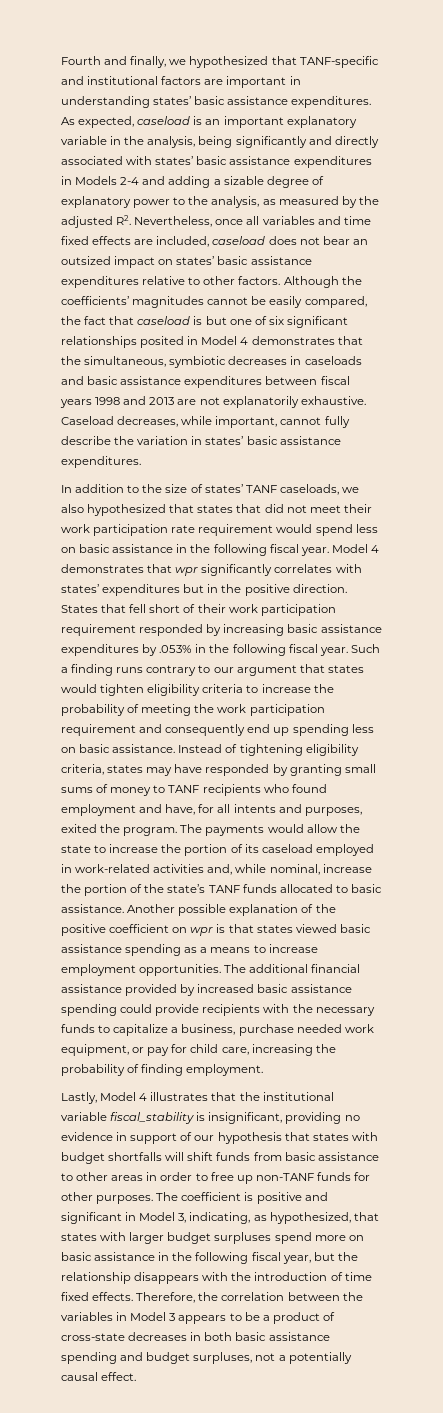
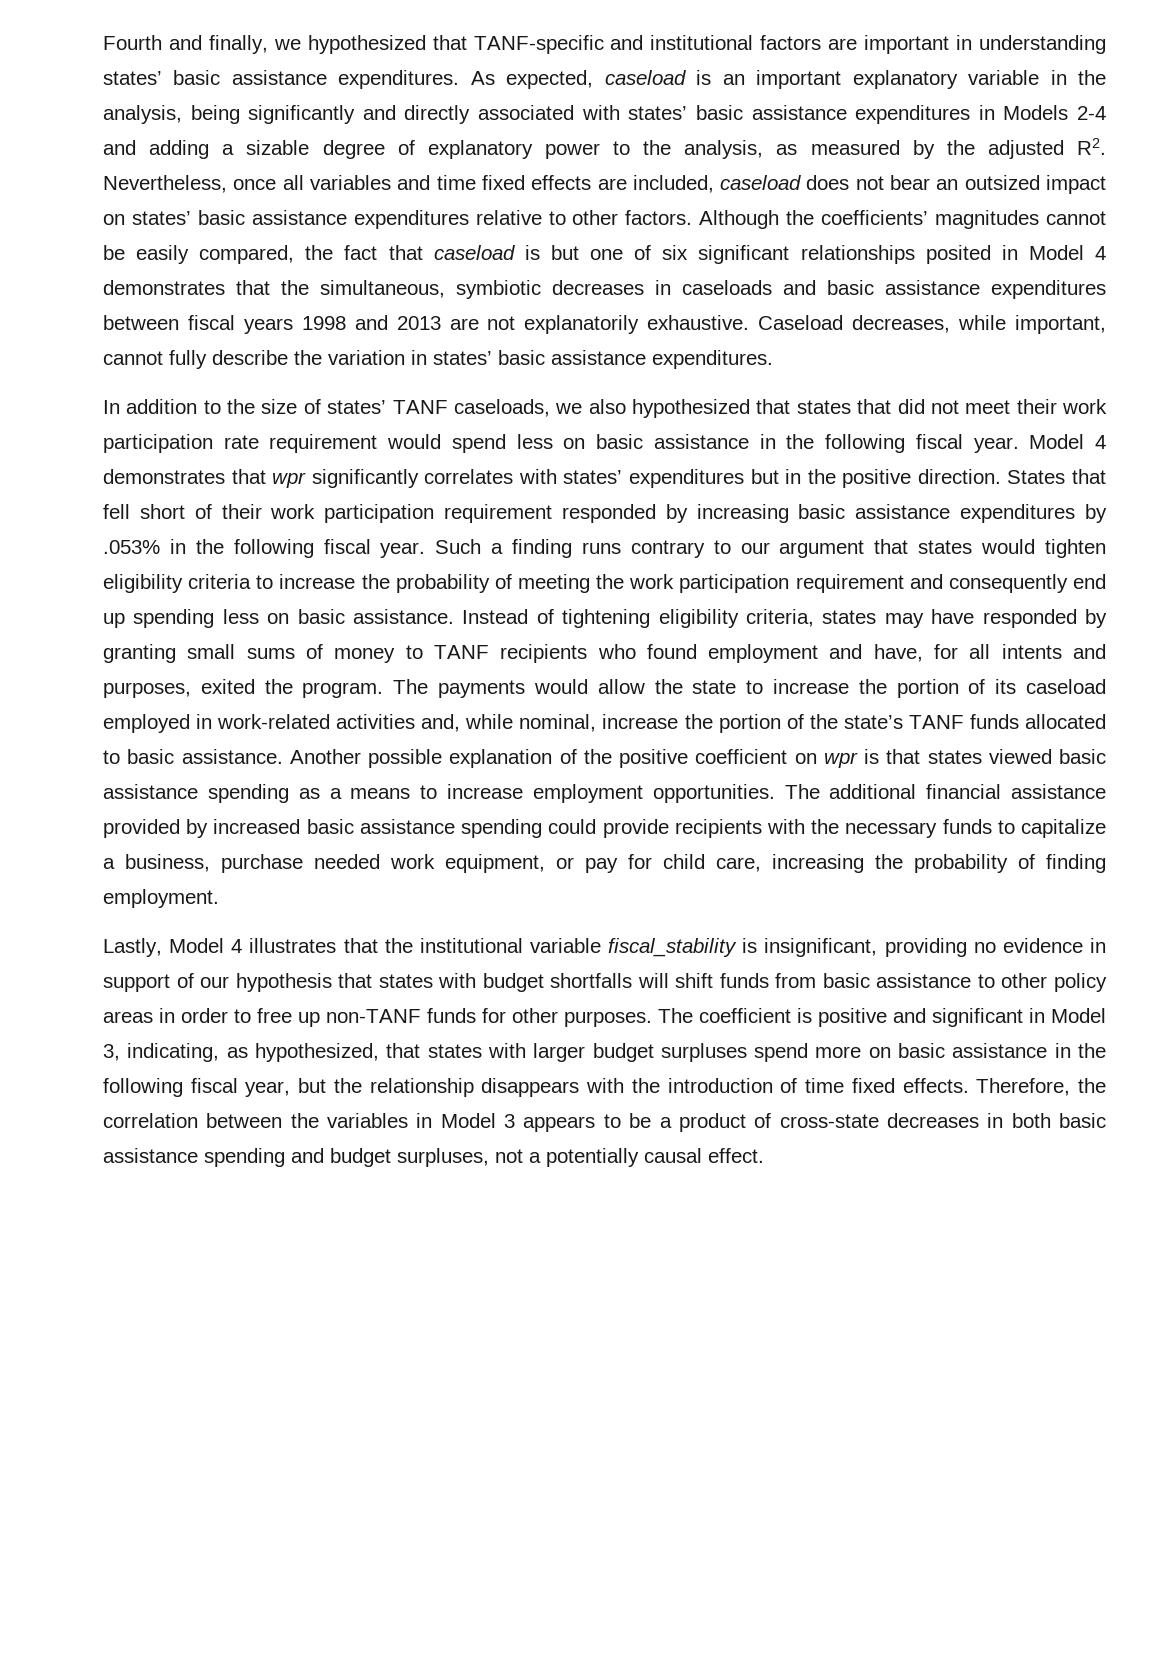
- Lastly, Model 4 illustrates that the institutional variable fiscal_stability is insignificant, providing no evidence in support of our hypothesis that states with budget shortfalls will shift funds from basic assistance to other areas in order to free up non-TANF funds for other purposes.
+ Lastly, Model 4 illustrates that the institutional variable fiscal_stability is insignificant, providing no evidence in support of our hypothesis that states with budget shortfalls will shift funds from basic assistance to other policy areas in order to free up non-TANF funds for other purposes.

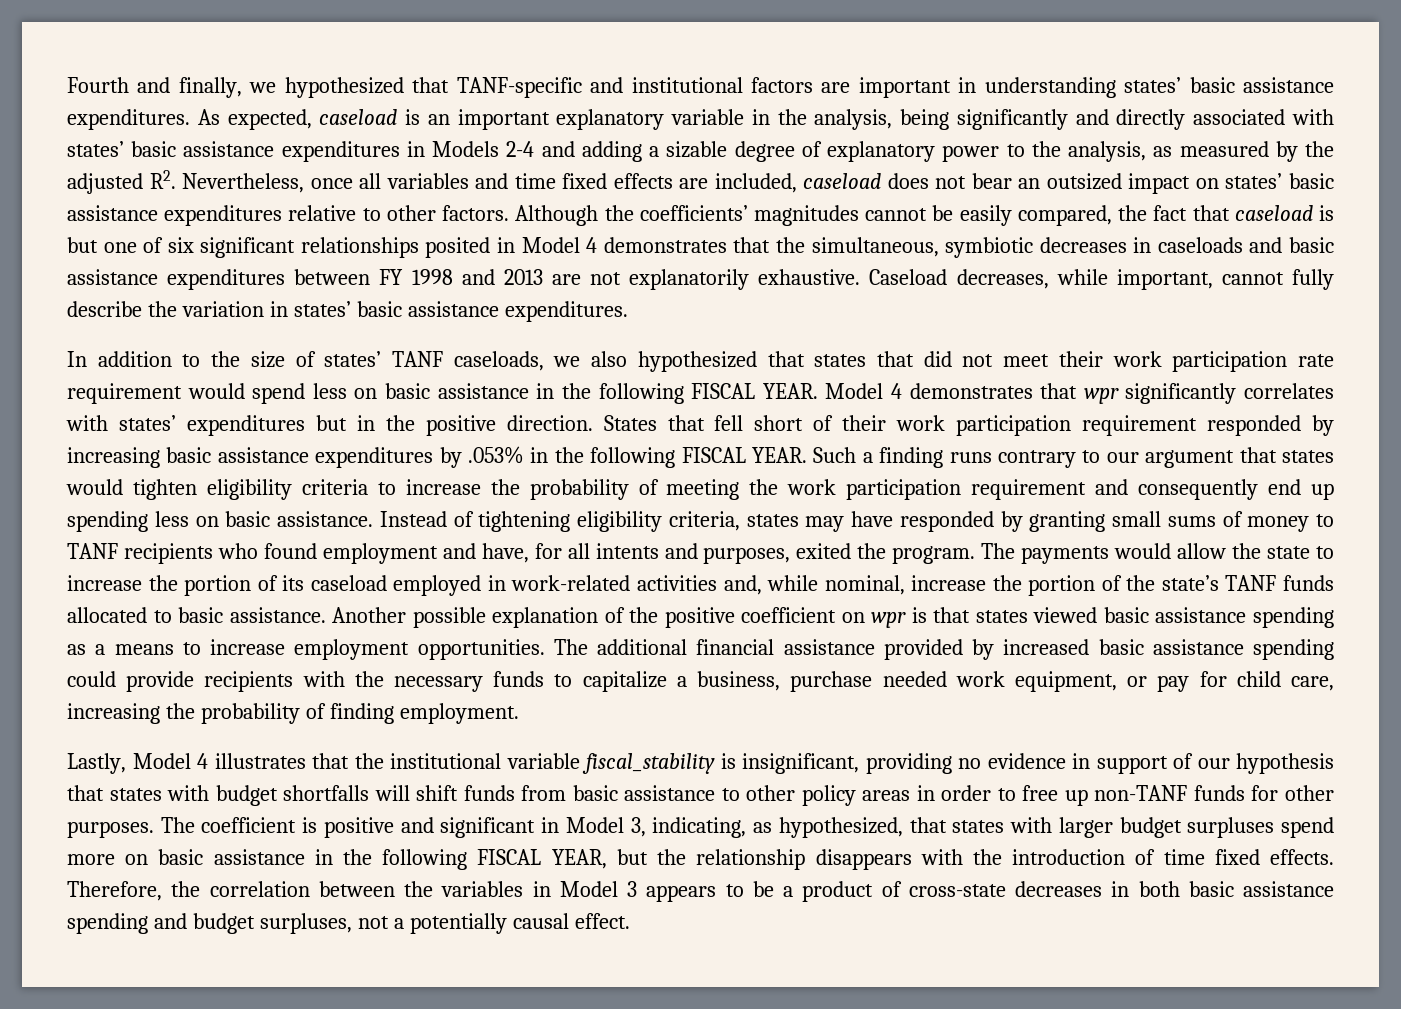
- Although the coefficients’ magnitudes cannot be easily compared, the fact that caseload is but one of six significant relationships posited in Model 4 demonstrates that the simultaneous, symbiotic decreases in caseloads and basic assistance expenditures between fiscal years 1998 and 2013 are not explanatorily exhaustive.
+ Although the coefficients’ magnitudes cannot be easily compared, the fact that caseload is but one of six significant relationships posited in Model 4 demonstrates that the simultaneous, symbiotic decreases in caseloads and basic assistance expenditures between FY 1998 and 2013 are not explanatorily exhaustive.
- In addition to the size of states’ TANF caseloads, we also hypothesized that states that did not meet their work participation rate requirement would spend less on basic assistance in the following fiscal year.
+ In addition to the size of states’ TANF caseloads, we also hypothesized that states that did not meet their work participation rate requirement would spend less on basic assistance in the following FISCAL YEAR.
- States that fell short of their work participation requirement responded by increasing basic assistance expenditures by .053% in the following fiscal year.
+ States that fell short of their work participation requirement responded by increasing basic assistance expenditures by .053% in the following FISCAL YEAR.
- The coefficient is positive and significant in Model 3, indicating, as hypothesized, that states with larger budget surpluses spend more on basic assistance in the following fiscal year, but the relationship disappears with the introduction of time fixed effects.
+ The coefficient is positive and significant in Model 3, indicating, as hypothesized, that states with larger budget surpluses spend more on basic assistance in the following FISCAL YEAR, but the relationship disappears with the introduction of time fixed effects.

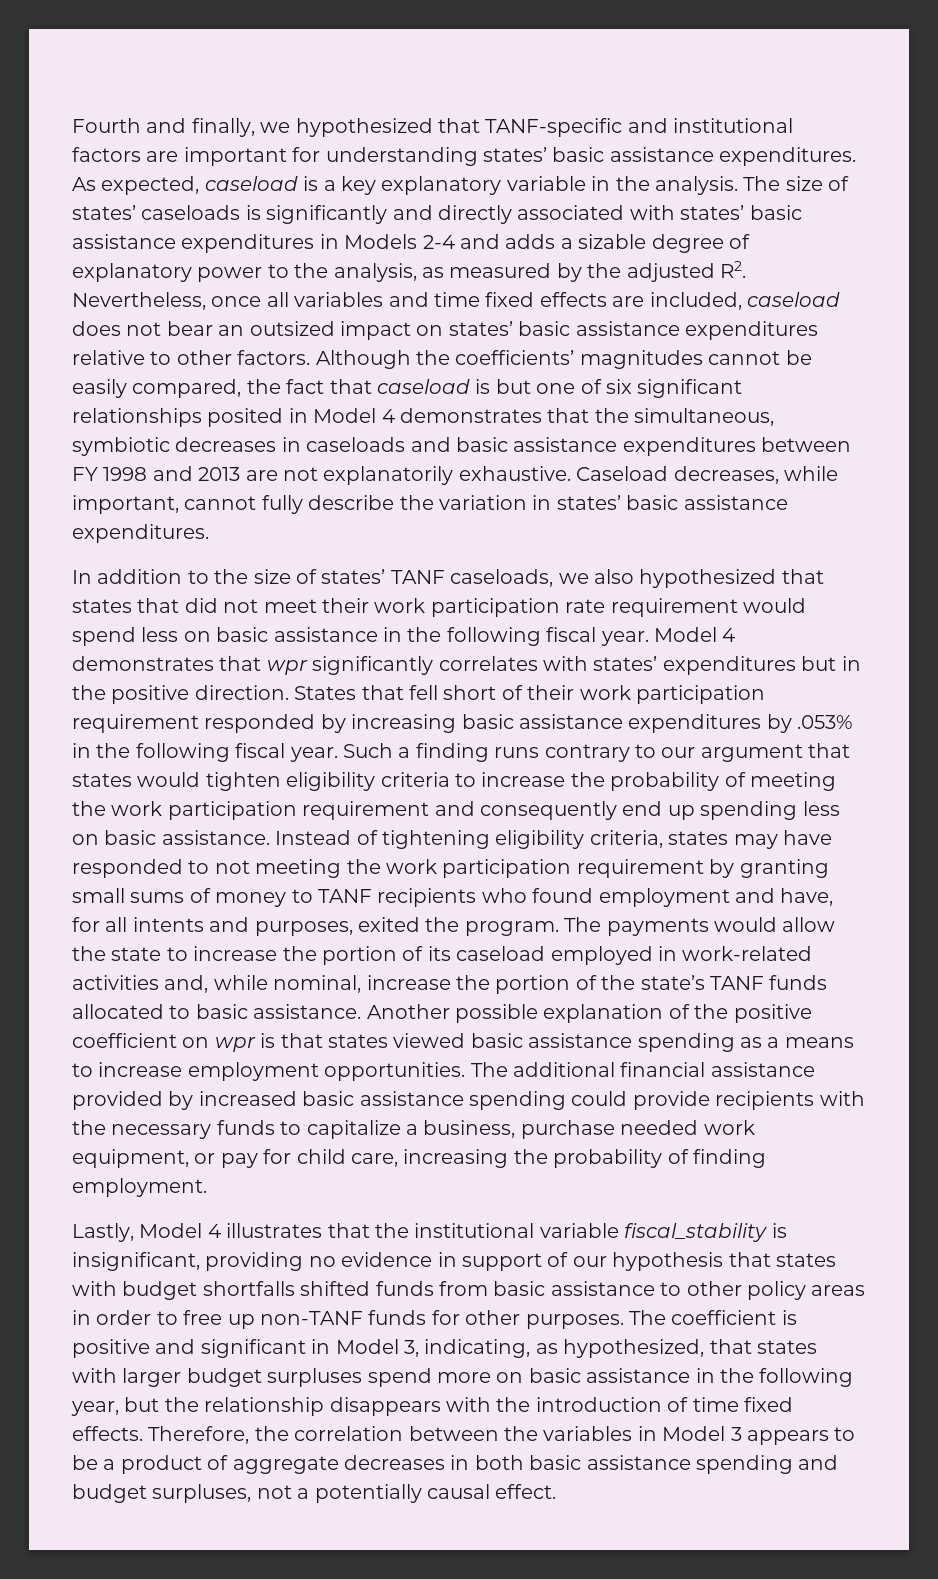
- Fourth and finally, we hypothesized that TANF-specific and institutional factors are important in understanding states’ basic assistance expenditures.
+ Fourth and finally, we hypothesized that TANF-specific and institutional factors are important for understanding states’ basic assistance expenditures.
- As expected, caseload is an important explanatory variable in the analysis, being significantly and directly associated with states’ basic assistance expenditures in Models 2-4 and adding a sizable degree of explanatory power to the analysis, as measured by the adjusted R2. Nevertheless, once all variables and time fixed effects are included, caseload does not bear an outsized impact on states’ basic assistance expenditures relative to other factors.
+ As expected, caseload is a key explanatory variable in the analysis. The size of states’ caseloads is significantly and directly associated with states’ basic assistance expenditures in Models 2-4 and adds a sizable degree of explanatory power to the analysis, as measured by the adjusted R2. Nevertheless, once all variables and time fixed effects are included, caseload does not bear an outsized impact on states’ basic assistance expenditures relative to other factors.
- In addition to the size of states’ TANF caseloads, we also hypothesized that states that did not meet their work participation rate requirement would spend less on basic assistance in the following FISCAL YEAR.
+ In addition to the size of states’ TANF caseloads, we also hypothesized that states that did not meet their work participation rate requirement would spend less on basic assistance in the following fiscal year.
- States that fell short of their work participation requirement responded by increasing basic assistance expenditures by .053% in the following FISCAL YEAR.
+ States that fell short of their work participation requirement responded by increasing basic assistance expenditures by .053% in the following fiscal year.
- Instead of tightening eligibility criteria, states may have responded by granting small sums of money to TANF recipients who found employment and have, for all intents and purposes, exited the program.
+ Instead of tightening eligibility criteria, states may have responded to not meeting the work participation requirement by granting small sums of money to TANF recipients who found employment and have, for all intents and purposes, exited the program.
- Lastly, Model 4 illustrates that the institutional variable fiscal_stability is insignificant, providing no evidence in support of our hypothesis that states with budget shortfalls will shift funds from basic assistance to other policy areas in order to free up non-TANF funds for other purposes.
+ Lastly, Model 4 illustrates that the institutional variable fiscal_stability is insignificant, providing no evidence in support of our hypothesis that states with budget shortfalls shifted funds from basic assistance to other policy areas in order to free up non-TANF funds for other purposes.
- The coefficient is positive and significant in Model 3, indicating, as hypothesized, that states with larger budget surpluses spend more on basic assistance in the following FISCAL YEAR, but the relationship disappears with the introduction of time fixed effects.
+ The coefficient is positive and significant in Model 3, indicating, as hypothesized, that states with larger budget surpluses spend more on basic assistance in the following year, but the relationship disappears with the introduction of time fixed effects.
- Therefore, the correlation between the variables in Model 3 appears to be a product of cross-state decreases in both basic assistance spending and budget surpluses, not a potentially causal effect.
+ Therefore, the correlation between the variables in Model 3 appears to be a product of aggregate decreases in both basic assistance spending and budget surpluses, not a potentially causal effect.

